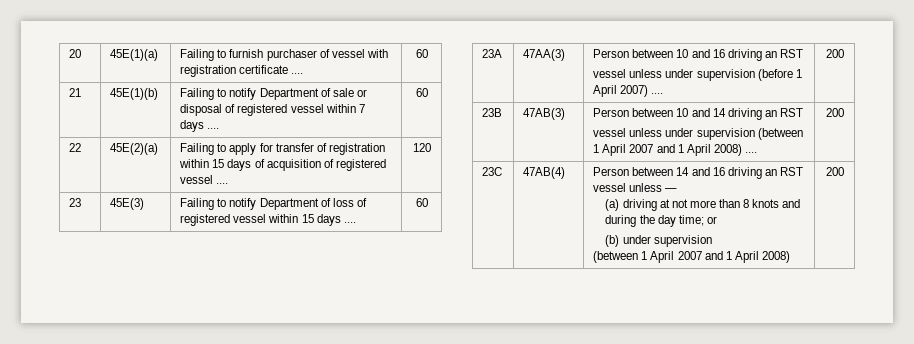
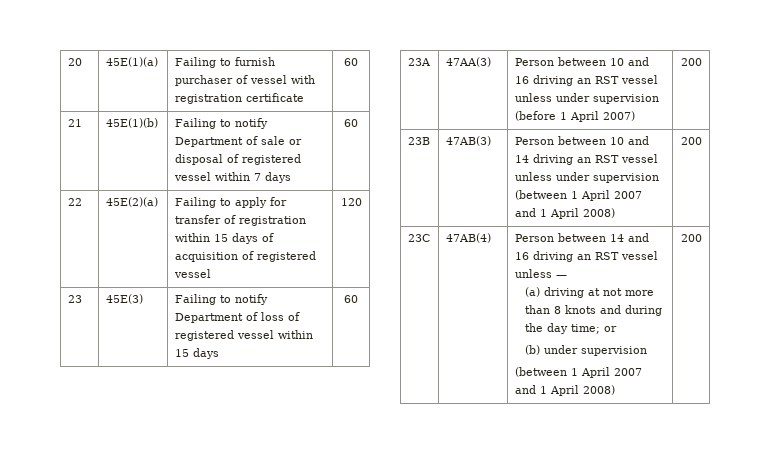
- 20 | 45E(1)(a) | Failing to furnish purchaser of vessel with registration certificate .... | 60
+ 20 | 45E(1)(a) | Failing to furnish purchaser of vessel with registration certificate | 60
- 21 | 45E(1)(b) | Failing to notify Department of sale or disposal of registered vessel within 7 days .... | 60
+ 21 | 45E(1)(b) | Failing to notify Department of sale or disposal of registered vessel within 7 days | 60
- 22 | 45E(2)(a) | Failing to apply for transfer of registration within 15 days of acquisition of registered vessel .... | 120
+ 22 | 45E(2)(a) | Failing to apply for transfer of registration within 15 days of acquisition of registered vessel | 120
- 23 | 45E(3) | Failing to notify Department of loss of registered vessel within 15 days .... | 60
+ 23 | 45E(3) | Failing to notify Department of loss of registered vessel within 15 days | 60
- 23A | 47AA(3) | Person between 10 and 16 driving an RST
- vessel unless under supervision (before 1 April 2007) .... | 200
+ 23A | 47AA(3) | Person between 10 and 16 driving an RST vessel unless under supervision (before 1 April 2007) | 200
- 23B | 47AB(3) | Person between 10 and 14 driving an RST
- vessel unless under supervision (between 1 April 2007 and 1 April 2008) .... | 200
+ 23B | 47AB(3) | Person between 10 and 14 driving an RST vessel unless under supervision (between 1 April 2007 and 1 April 2008) | 200

